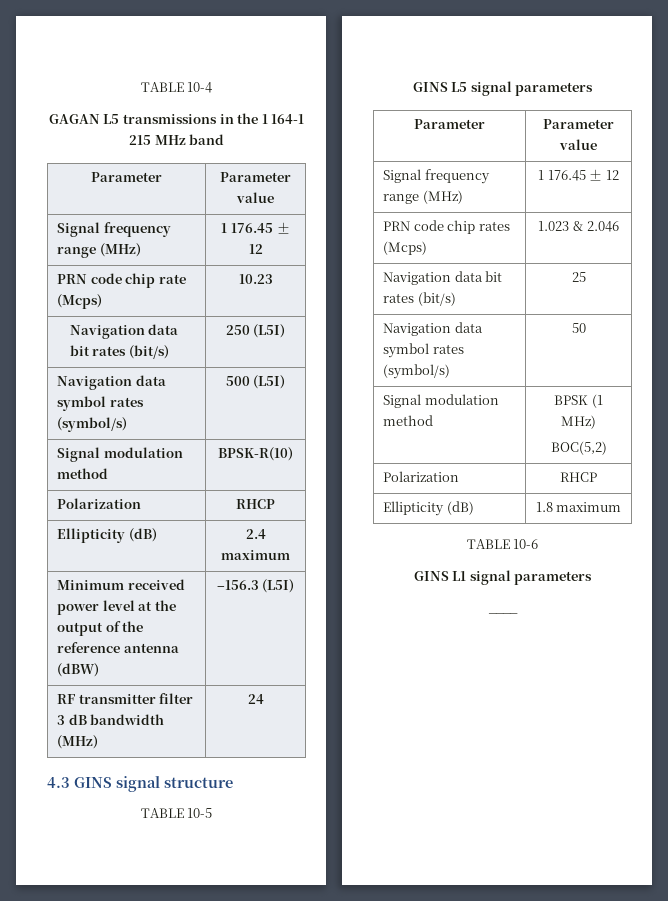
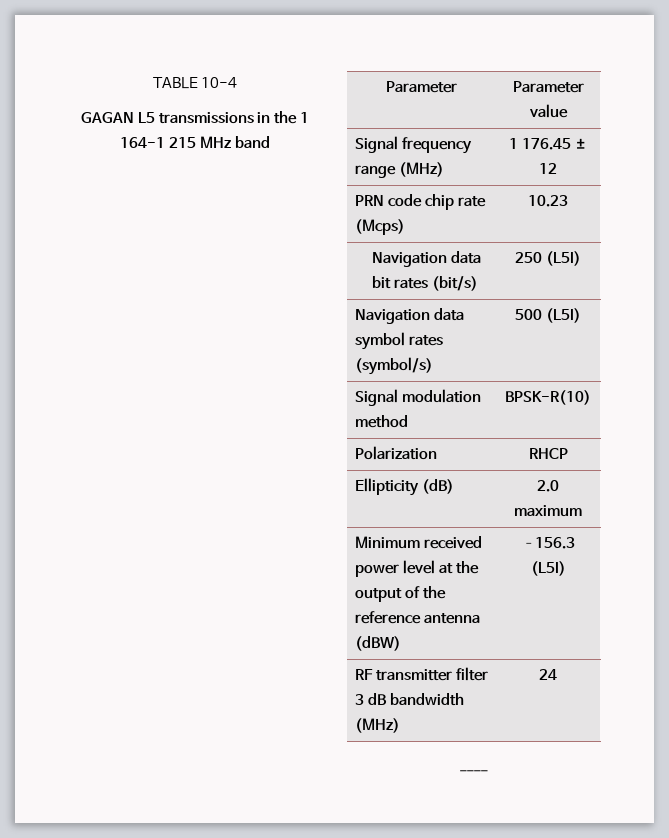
- Ellipticity (dB) | 2.4 maximum
+ Ellipticity (dB) | 2.0 maximum
- 4.3 GINS signal structure
- TABLE 10-5
- GINS L5 signal parameters
- Parameter | Parameter value
- Signal frequency range (MHz) | 1 176.45 ± 12
- PRN code chip rates (Mcps) | 1.023 & 2.046
- Navigation data bit rates (bit/s) | 25
- Navigation data symbol rates (symbol/s) | 50
- Signal modulation method | BPSK (1 MHz)
- BOC(5,2)
- Polarization | RHCP
- Ellipticity (dB) | 1.8 maximum
- TABLE 10-6
- GINS L1 signal parameters

